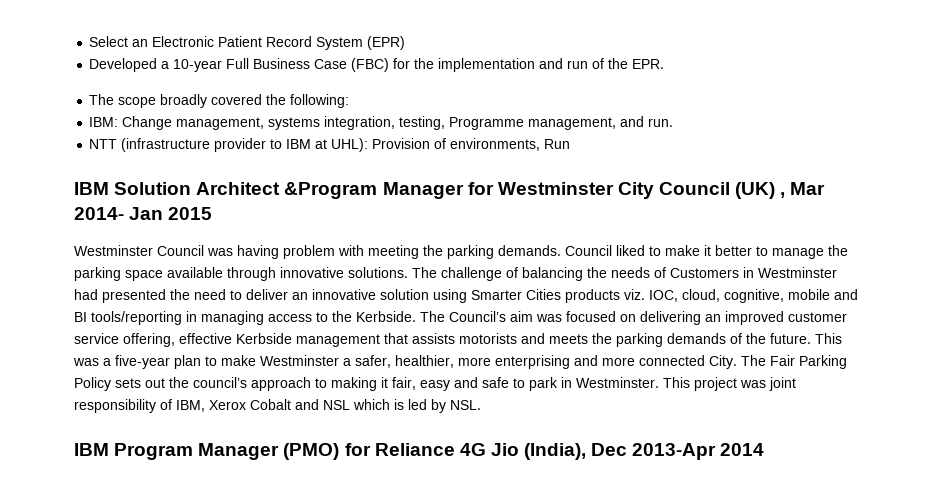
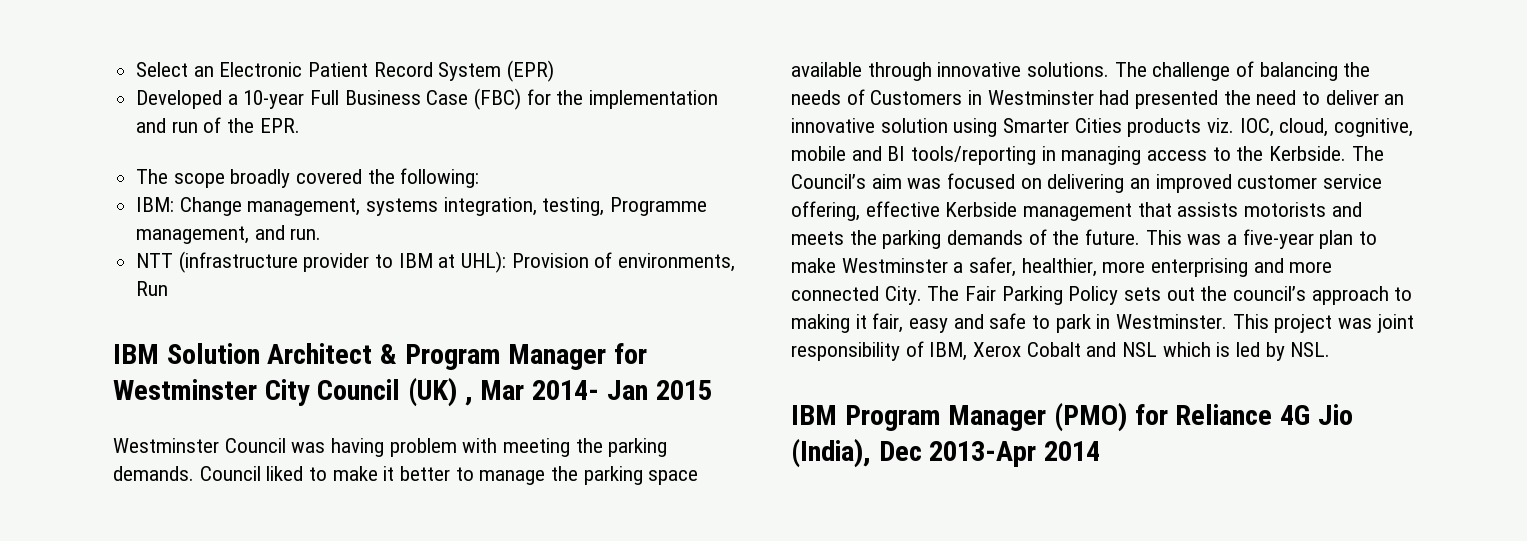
- IBM Solution Architect &Program Manager for Westminster City Council (UK) , Mar 2014- Jan 2015
+ IBM Solution Architect & Program Manager for Westminster City Council (UK) , Mar 2014- Jan 2015

